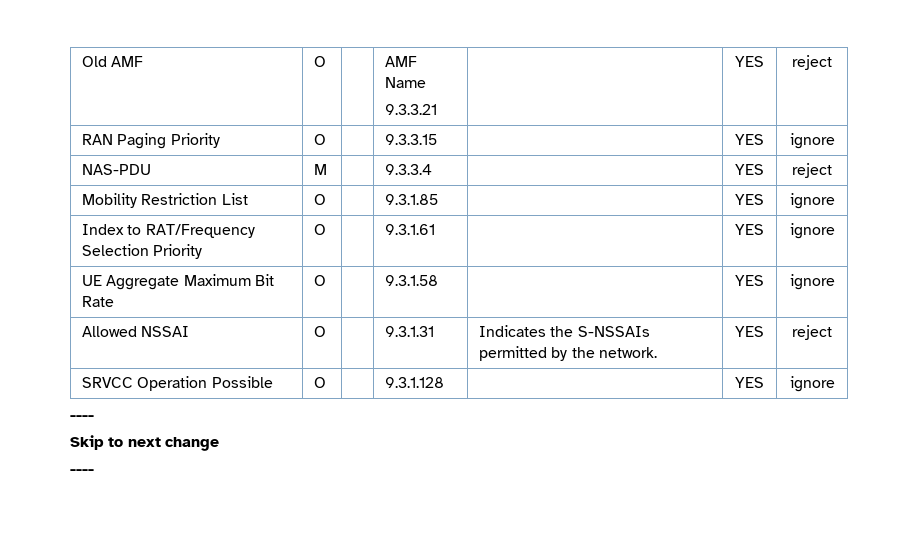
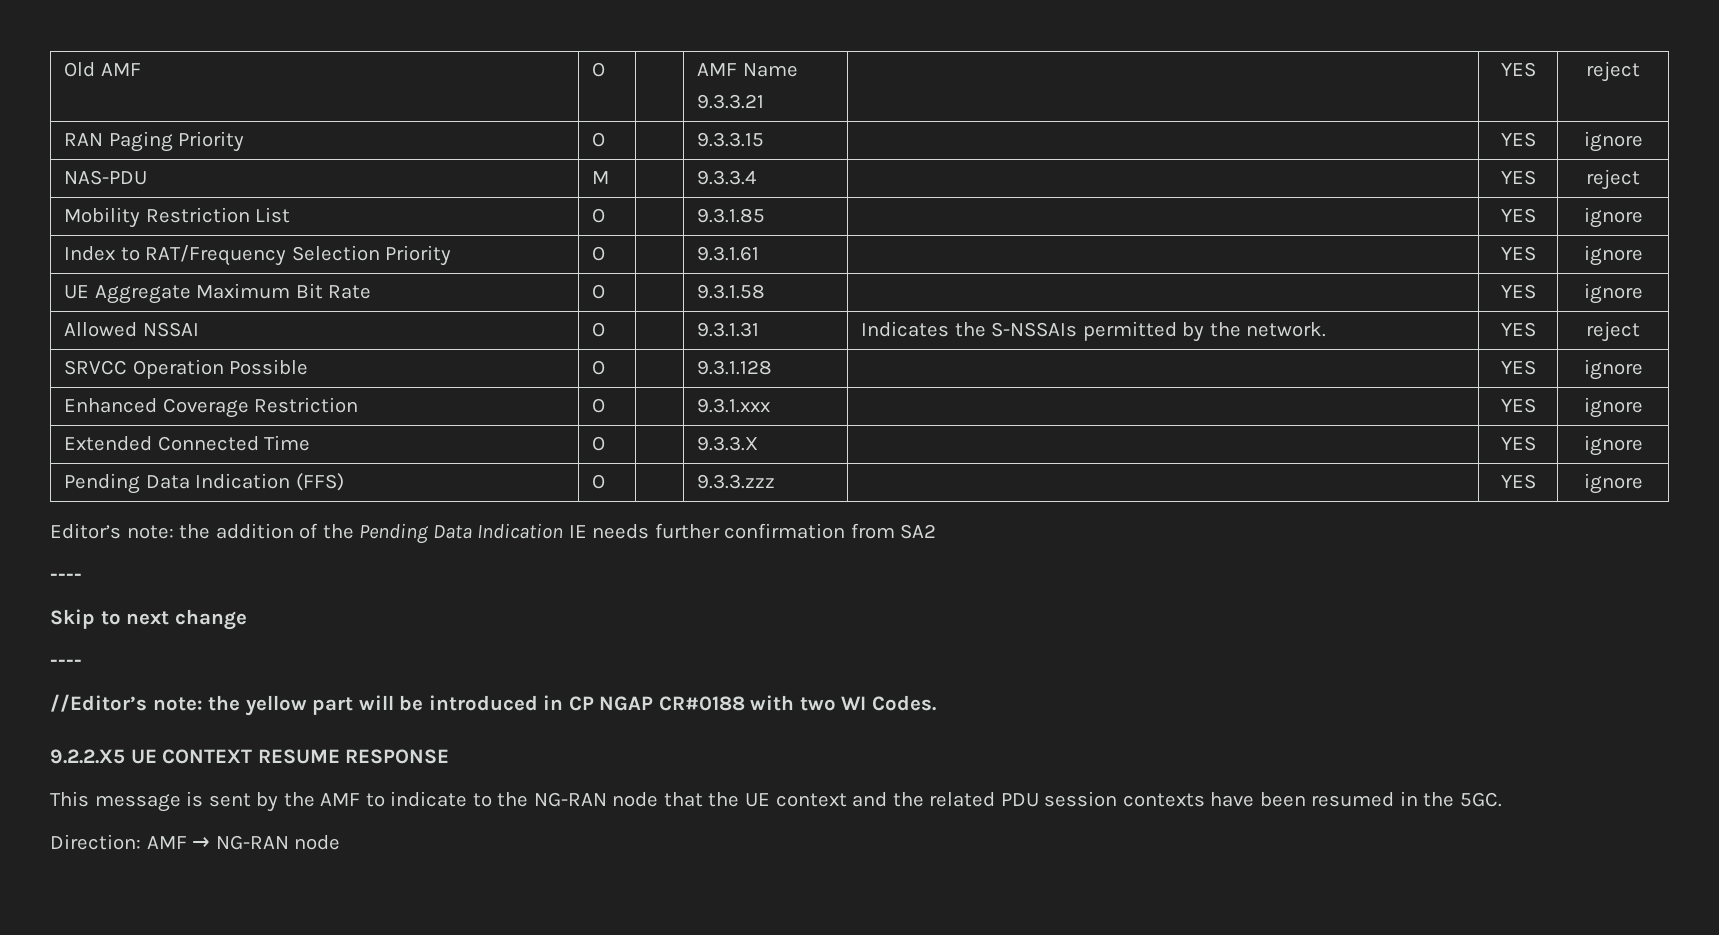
+ Enhanced Coverage Restriction | O | | 9.3.1.xxx | | YES | ignore
+ Extended Connected Time | O | | 9.3.3.X | | YES | ignore
+ Pending Data Indication (FFS) | O | | 9.3.3.zzz | | YES | ignore
+ Editor’s note: the addition of the Pending Data Indication IE needs further confirmation from SA2
+ //Editor’s note: the yellow part will be introduced in CP NGAP CR#0188 with two WI Codes.
+ 9.2.2.X5 UE CONTEXT RESUME RESPONSE
+ This message is sent by the AMF to indicate to the NG-RAN node that the UE context and the related PDU session contexts have been resumed in the 5GC.
+ Direction: AMF → NG-RAN node

